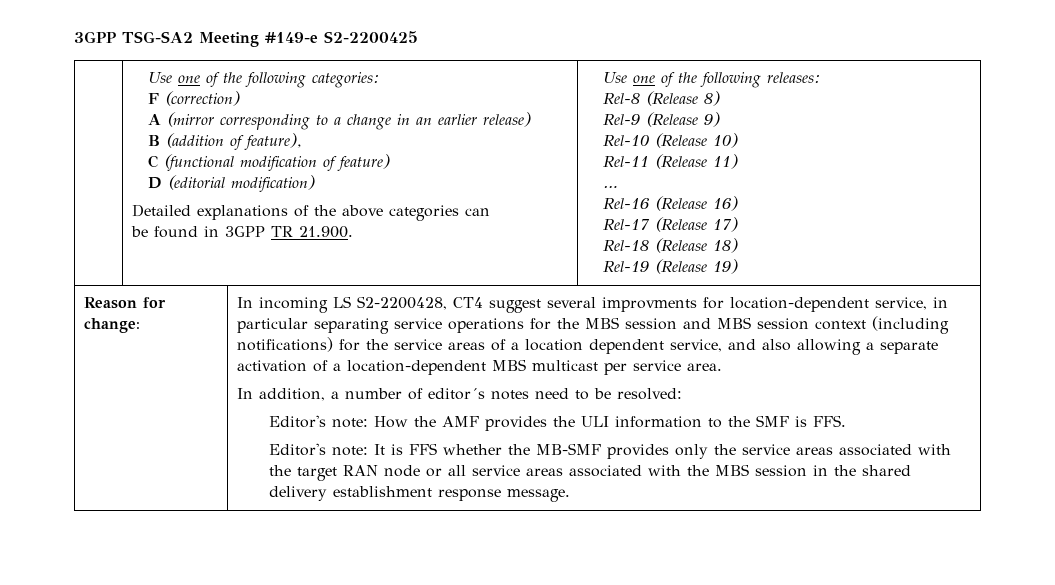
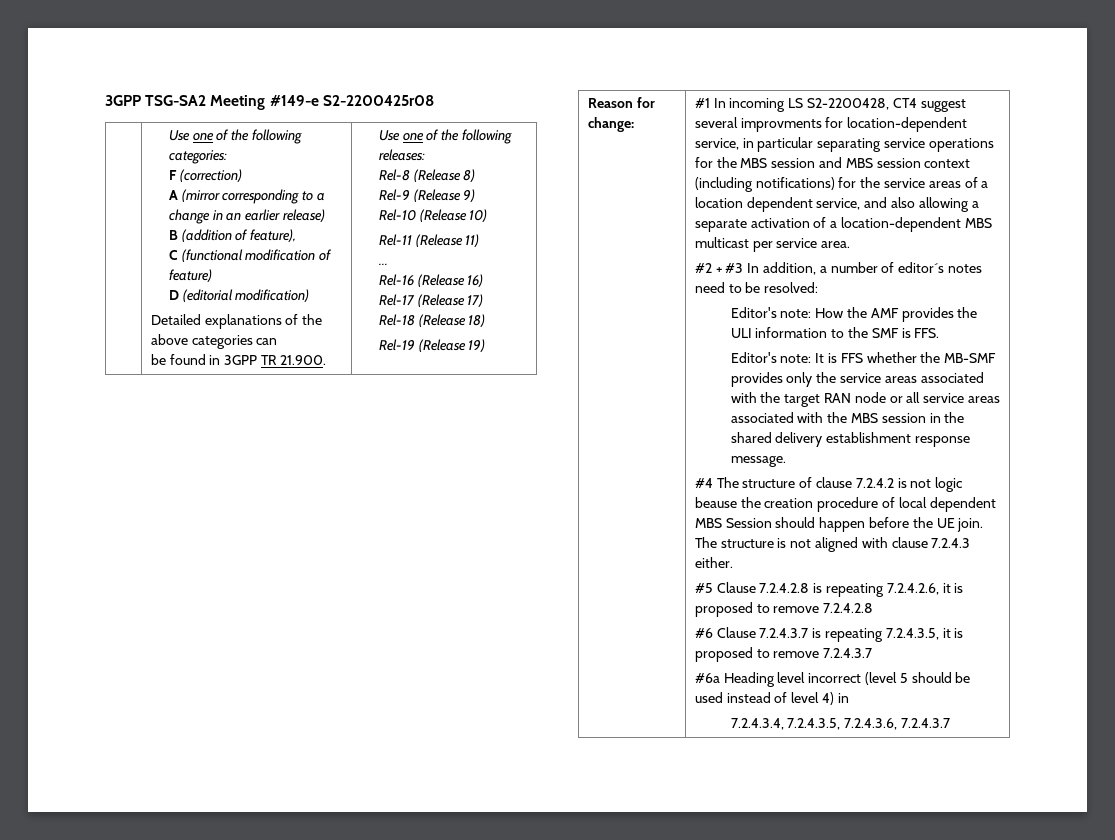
- 3GPP TSG-SA2 Meeting #149-e S2-2200425
+ 3GPP TSG-SA2 Meeting #149-e S2-2200425r08
- In incoming LS S2-2200428, CT4 suggest several improvments for location-dependent service, in particular separating service operations for the MBS session and MBS session context (including notifications) for the service areas of a location dependent service, and also allowing a separate activation of a location-dependent MBS multicast per service area.
+ #1 In incoming LS S2-2200428, CT4 suggest several improvments for location-dependent service, in particular separating service operations for the MBS session and MBS session context (including notifications) for the service areas of a location dependent service, and also allowing a separate activation of a location-dependent MBS multicast per service area.
- In addition, a number of editor´s notes need to be resolved:
+ #2 + #3 In addition, a number of editor´s notes need to be resolved:
+ #4 The structure of clause 7.2.4.2 is not logic beause the creation procedure of local dependent MBS Session should happen before the UE join. The structure is not aligned with clause 7.2.4.3 either.
+ #5 Clause 7.2.4.2.8 is repeating 7.2.4.2.6, it is proposed to remove 7.2.4.2.8
+ #6 Clause 7.2.4.3.7 is repeating 7.2.4.3.5, it is proposed to remove 7.2.4.3.7
+ #6a Heading level incorrect (level 5 should be used instead of level 4) in
+ 7.2.4.3.4, 7.2.4.3.5, 7.2.4.3.6, 7.2.4.3.7

